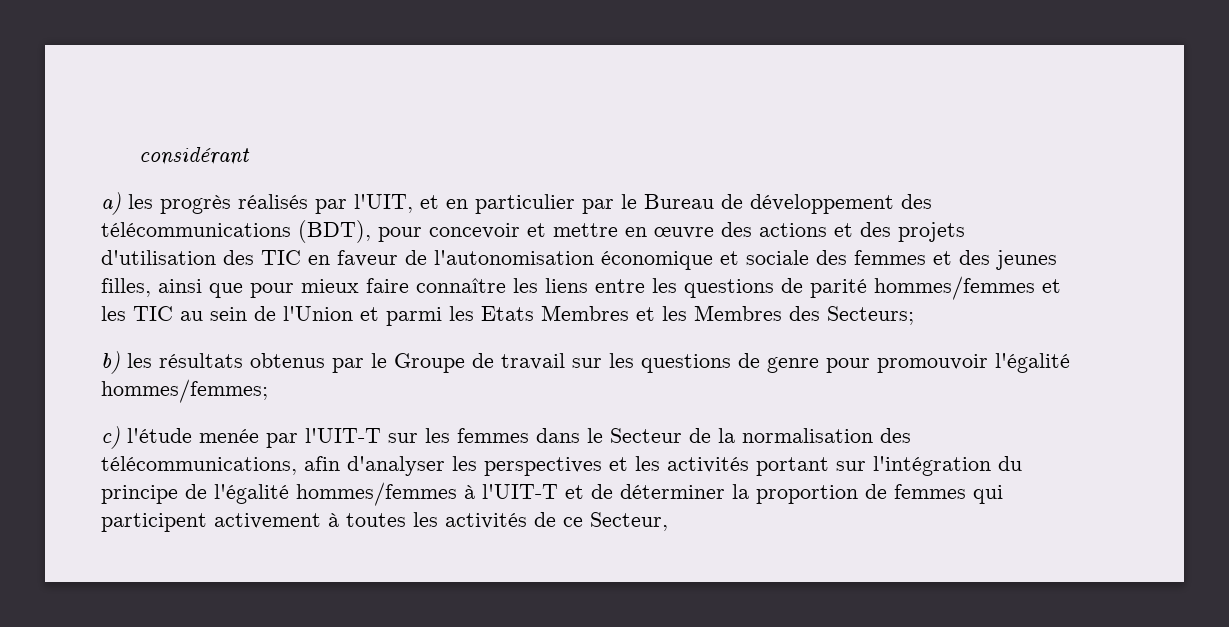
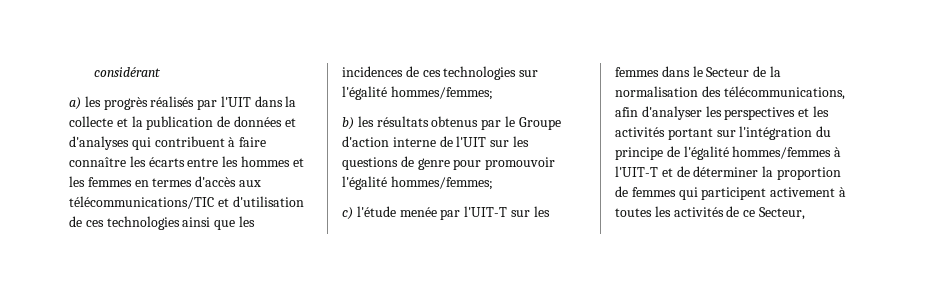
- a) les progrès réalisés par l'UIT, et en particulier par le Bureau de développement des télécommunications (BDT), pour concevoir et mettre en œuvre des actions et des projets d'utilisation des TIC en faveur de l'autonomisation économique et sociale des femmes et des jeunes filles, ainsi que pour mieux faire connaître les liens entre les questions de parité hommes/femmes et les TIC au sein de l'Union et parmi les Etats Membres et les Membres des Secteurs;
+ a) les progrès réalisés par l'UIT dans la collecte et la publication de données et d'analyses qui contribuent à faire connaître les écarts entre les hommes et les femmes en termes d'accès aux télécommunications/TIC et d'utilisation de ces technologies ainsi que les incidences de ces technologies sur l'égalité hommes/femmes;
- b) les résultats obtenus par le Groupe de travail sur les questions de genre pour promouvoir l'égalité hommes/femmes;
+ b) les résultats obtenus par le Groupe d'action interne de l'UIT sur les questions de genre pour promouvoir l'égalité hommes/femmes;

